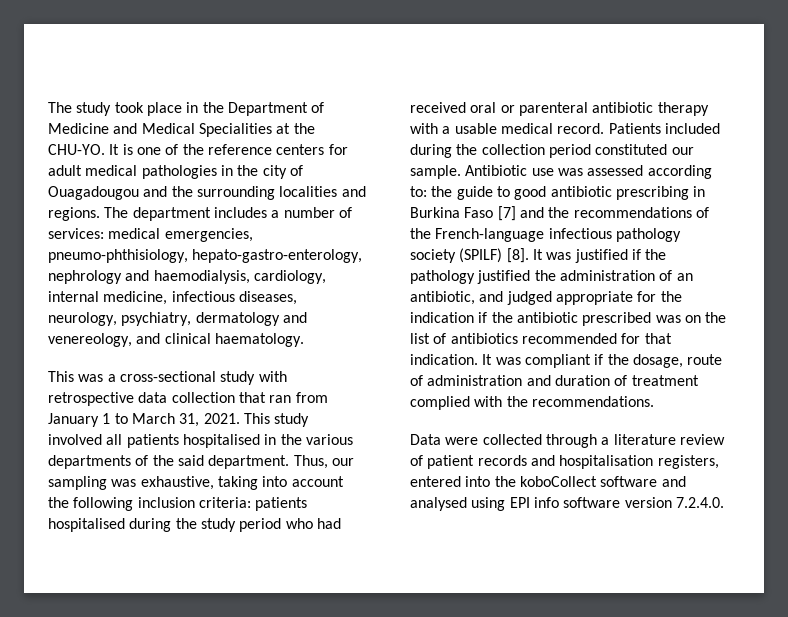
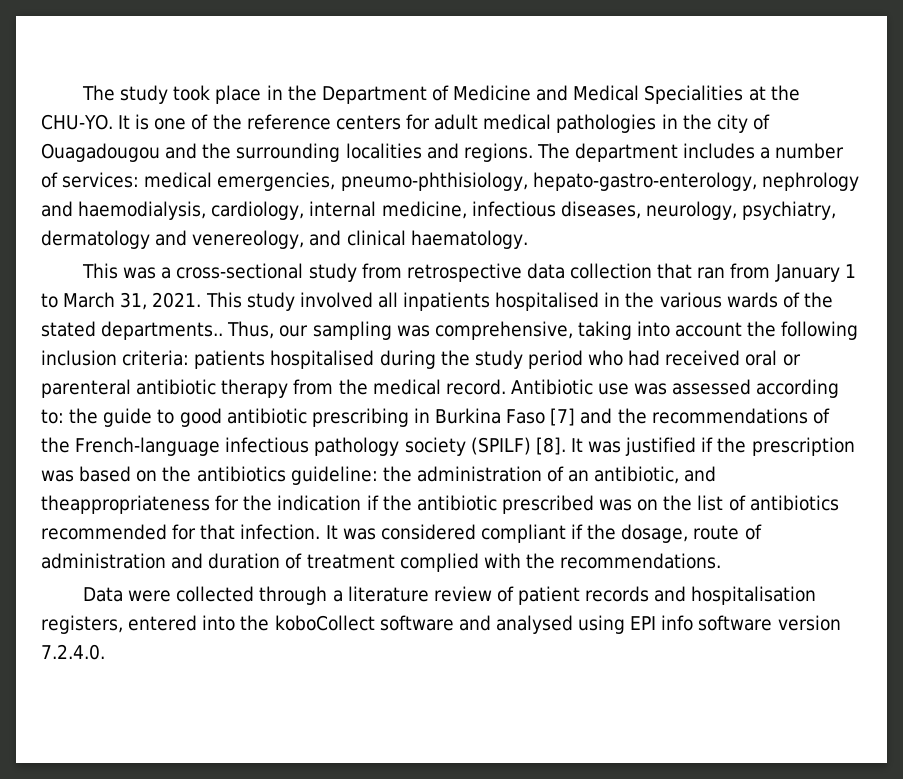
- This was a cross-sectional study with retrospective data collection that ran from January 1 to March 31, 2021.
+ This was a cross-sectional study from retrospective data collection that ran from January 1 to March 31, 2021.
- This study involved all patients hospitalised in the various departments of the said department.
+ This study involved all inpatients hospitalised in the various wards of the stated departments..
- Thus, our sampling was exhaustive, taking into account the following inclusion criteria: patients hospitalised during the study period who had received oral or parenteral antibiotic therapy with a usable medical record. Patients included during the collection period constituted our sample.
+ Thus, our sampling was comprehensive, taking into account the following inclusion criteria: patients hospitalised during the study period who had received oral or parenteral antibiotic therapy from the medical record.
- It was justified if the pathology justified the administration of an antibiotic, and judged appropriate for the indication if the antibiotic prescribed was on the list of antibiotics recommended for that indication. It was compliant if the dosage, route of administration and duration of treatment complied with the recommendations.
+ It was justified if the prescription was based on the antibiotics guideline: the administration of an antibiotic, and theappropriateness for the indication if the antibiotic prescribed was on the list of antibiotics recommended for that infection. It was considered compliant if the dosage, route of administration and duration of treatment complied with the recommendations.

